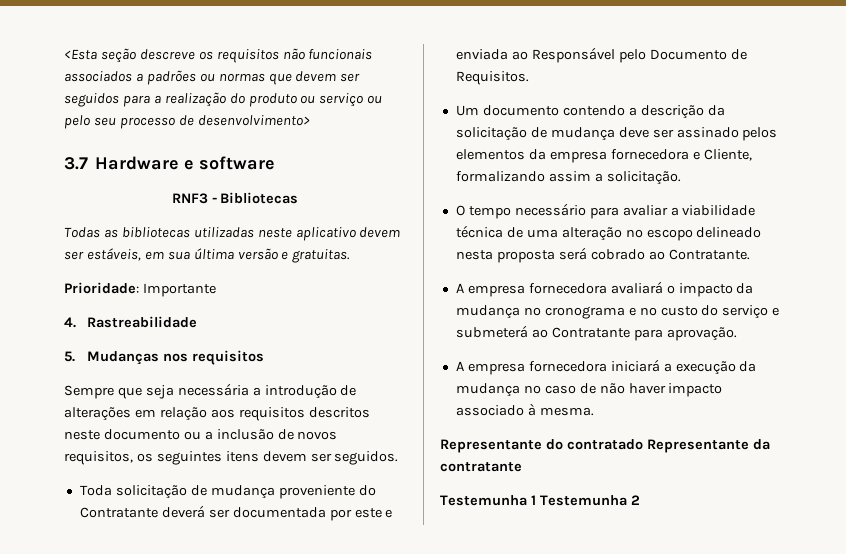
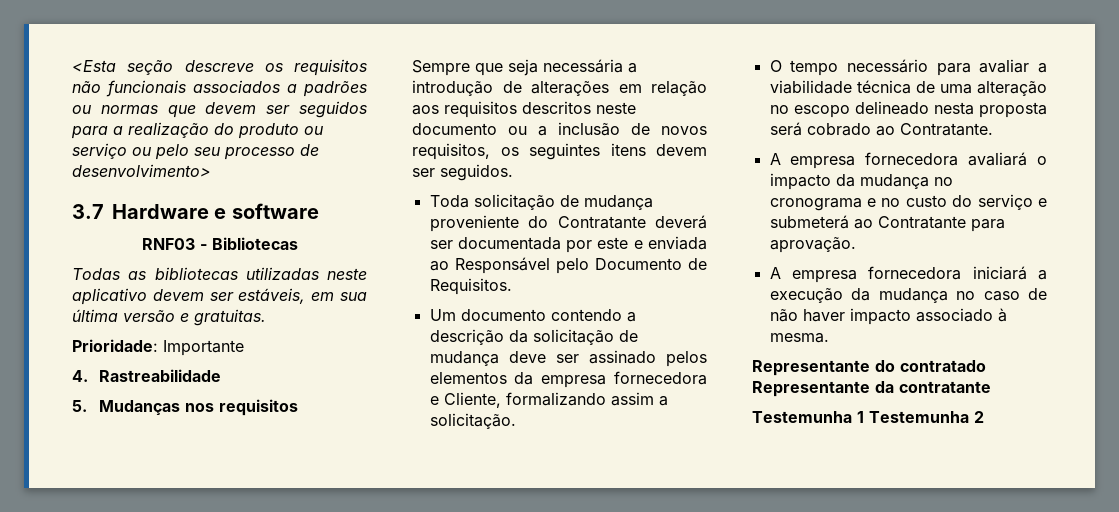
- RNF3 - Bibliotecas
+ RNF03 - Bibliotecas

